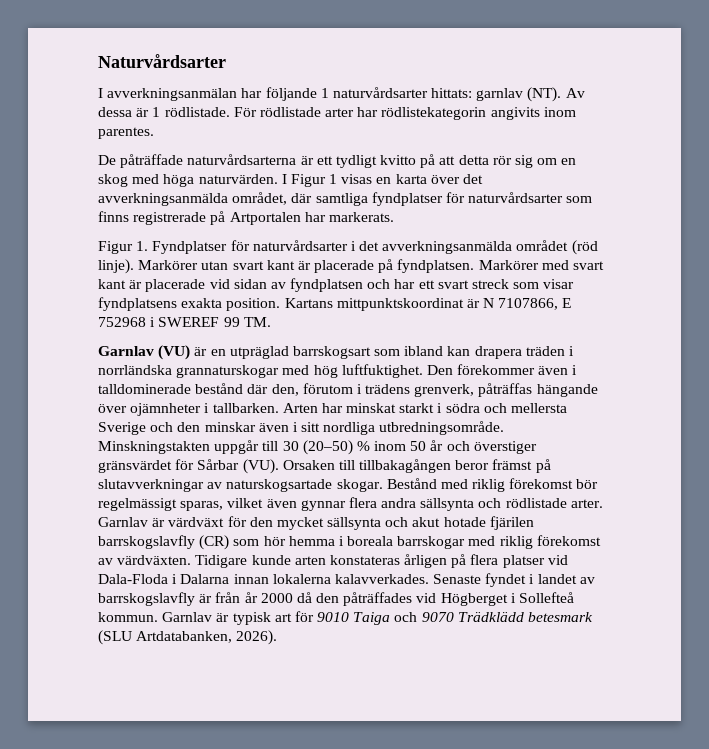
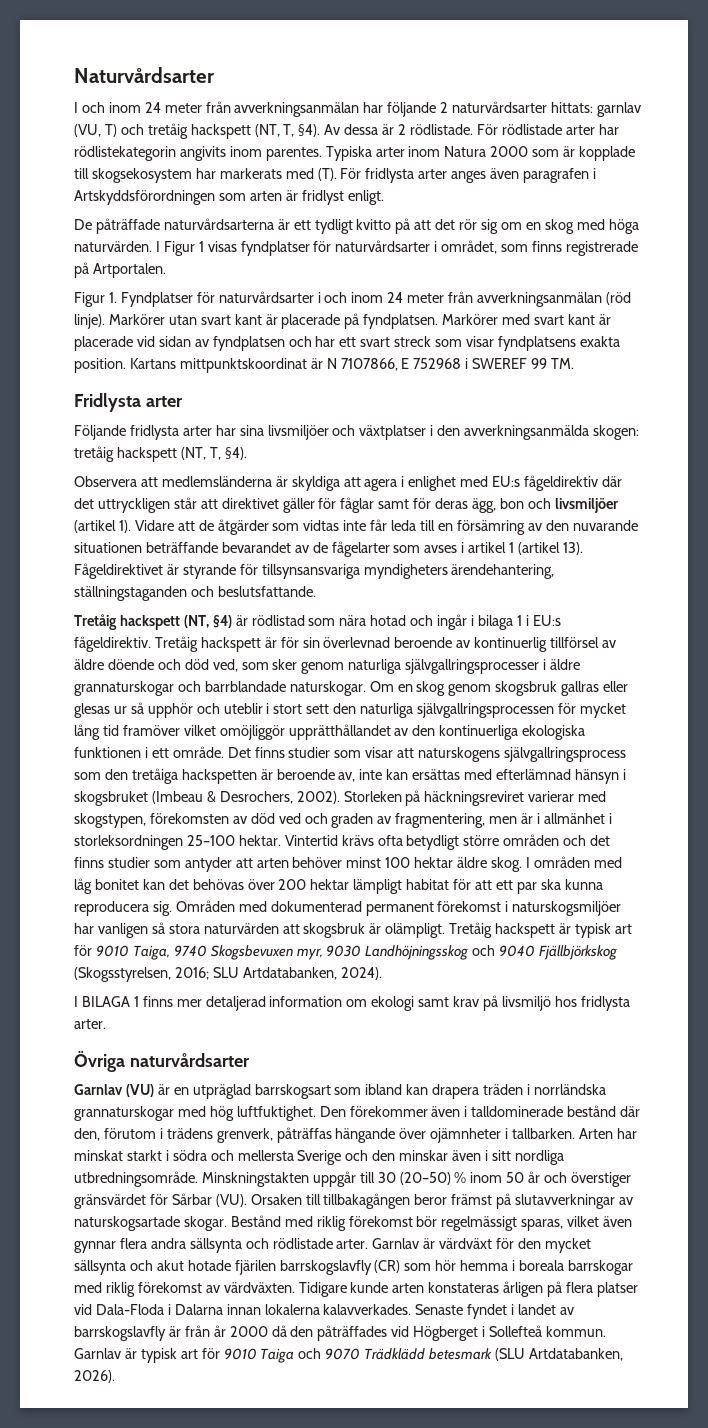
- I avverkningsanmälan har följande 1 naturvårdsarter hittats: garnlav (NT). Av dessa är 1 rödlistade.
+ I och inom 24 meter från avverkningsanmälan har följande 2 naturvårdsarter hittats: garnlav (VU, T) och tretåig hackspett (NT, T, §4). Av dessa är 2 rödlistade.
+ Typiska arter inom Natura 2000 som är kopplade till skogsekosystem har markerats med (T). För fridlysta arter anges även paragrafen i Artskyddsförordningen som arten är fridlyst enligt.
- De påträffade naturvårdsarterna är ett tydligt kvitto på att detta rör sig om en skog med höga naturvärden.
+ De påträffade naturvårdsarterna är ett tydligt kvitto på att det rör sig om en skog med höga naturvärden.
- I Figur 1 visas en karta över det avverkningsanmälda området, där samtliga fyndplatser för naturvårdsarter som finns registrerade på Artportalen har markerats.
+ I Figur 1 visas fyndplatser för naturvårdsarter i området, som finns registrerade på Artportalen.
- Figur 1. Fyndplatser för naturvårdsarter i det avverkningsanmälda området (röd linje).
+ Figur 1. Fyndplatser för naturvårdsarter i och inom 24 meter från avverkningsanmälan (röd linje).
+ Fridlysta arter
+ Följande fridlysta arter har sina livsmiljöer och växtplatser i den avverkningsanmälda skogen: tretåig hackspett (NT, T, §4).
+ Observera att medlemsländerna är skyldiga att agera i enlighet med EU:s fågeldirektiv där det uttryckligen står att direktivet gäller för fåglar samt för deras ägg, bon och livsmiljöer (artikel 1). Vidare att de åtgärder som vidtas inte får leda till en försämring av den nuvarande situationen beträffande bevarandet av de fågelarter som avses i artikel 1 (artikel 13). Fågeldirektivet är styrande för tillsynsansvariga myndigheters ärendehantering, ställningstaganden och beslutsfattande.
+ Tretåig hackspett (NT, §4) är rödlistad som nära hotad och ingår i bilaga 1 i EU:s fågeldirektiv. Tretåig hackspett är för sin överlevnad beroende av kontinuerlig tillförsel av äldre döende och död ved, som sker genom naturliga självgallringsprocesser i äldre grannaturskogar och barrblandade naturskogar. Om en skog genom skogsbruk gallras eller glesas ur så upphör och uteblir i stort sett den naturliga självgallringsprocessen för mycket lång tid framöver vilket omöjliggör upprätthållandet av den kontinuerliga ekologiska funktionen i ett område. Det finns studier som visar att naturskogens självgallringsprocess som den tretåiga hackspetten är beroende av, inte kan ersättas med efterlämnad hänsyn i skogsbruket (Imbeau & Desrochers, 2002). Storleken på häckningsreviret varierar med skogstypen, förekomsten av död ved och graden av fragmentering, men är i allmänhet i storleksordningen 25–100 hektar. Vintertid krävs ofta betydligt större områden och det finns studier som antyder att arten behöver minst 100 hektar äldre skog. I områden med låg bonitet kan det behövas över 200 hektar lämpligt habitat för att ett par ska kunna reproducera sig. Områden med dokumenterad permanent förekomst i naturskogsmiljöer har vanligen så stora naturvärden att skogsbruk är olämpligt. Tretåig hackspett är typisk art för 9010 Taiga, 9740 Skogsbevuxen myr, 9030 Landhöjningsskog och 9040 Fjällbjörkskog (Skogsstyrelsen, 2016; SLU Artdatabanken, 2024).
+ I BILAGA 1 finns mer detaljerad information om ekologi samt krav på livsmiljö hos fridlysta arter.
+ Övriga naturvårdsarter

